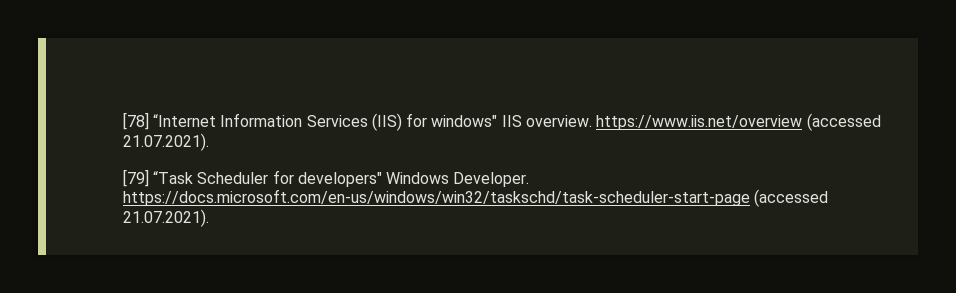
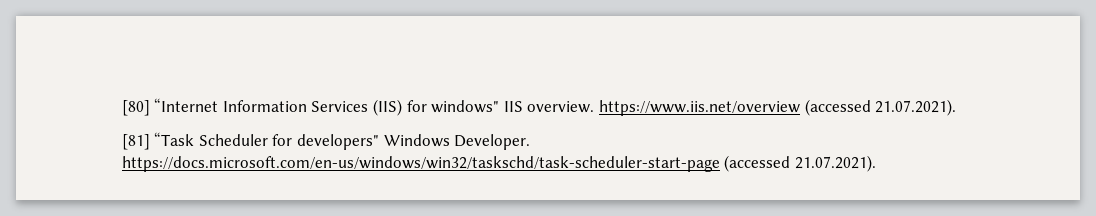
- [78] “Internet Information Services (IIS) for windows" IIS overview. https://www.iis.net/overview (accessed 21.07.2021).
+ [80] “Internet Information Services (IIS) for windows" IIS overview. https://www.iis.net/overview (accessed 21.07.2021).
- [79] “Task Scheduler for developers" Windows Developer. https://docs.microsoft.com/en-us/windows/win32/taskschd/task-scheduler-start-page (accessed 21.07.2021).
+ [81] “Task Scheduler for developers" Windows Developer. https://docs.microsoft.com/en-us/windows/win32/taskschd/task-scheduler-start-page (accessed 21.07.2021).

